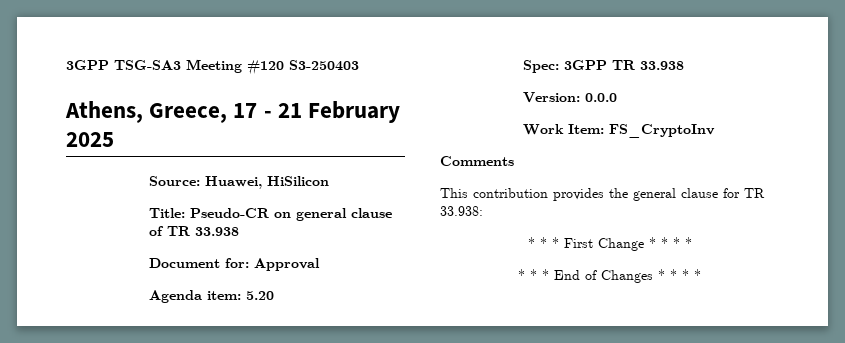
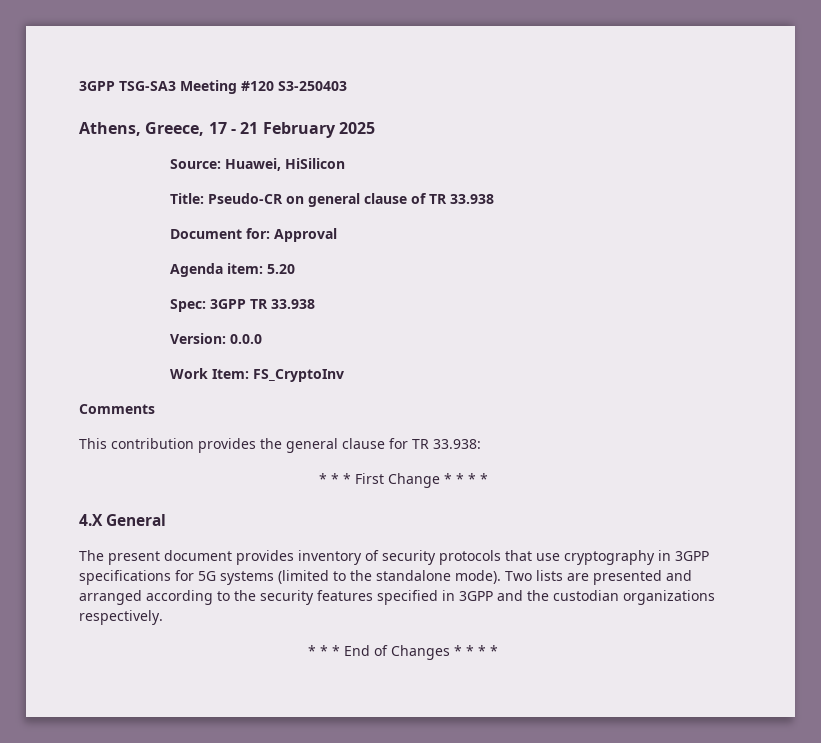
+ 4.X General
+ The present document provides inventory of security protocols that use cryptography in 3GPP specifications for 5G systems (limited to the standalone mode). Two lists are presented and arranged according to the security features specified in 3GPP and the custodian organizations respectively.

